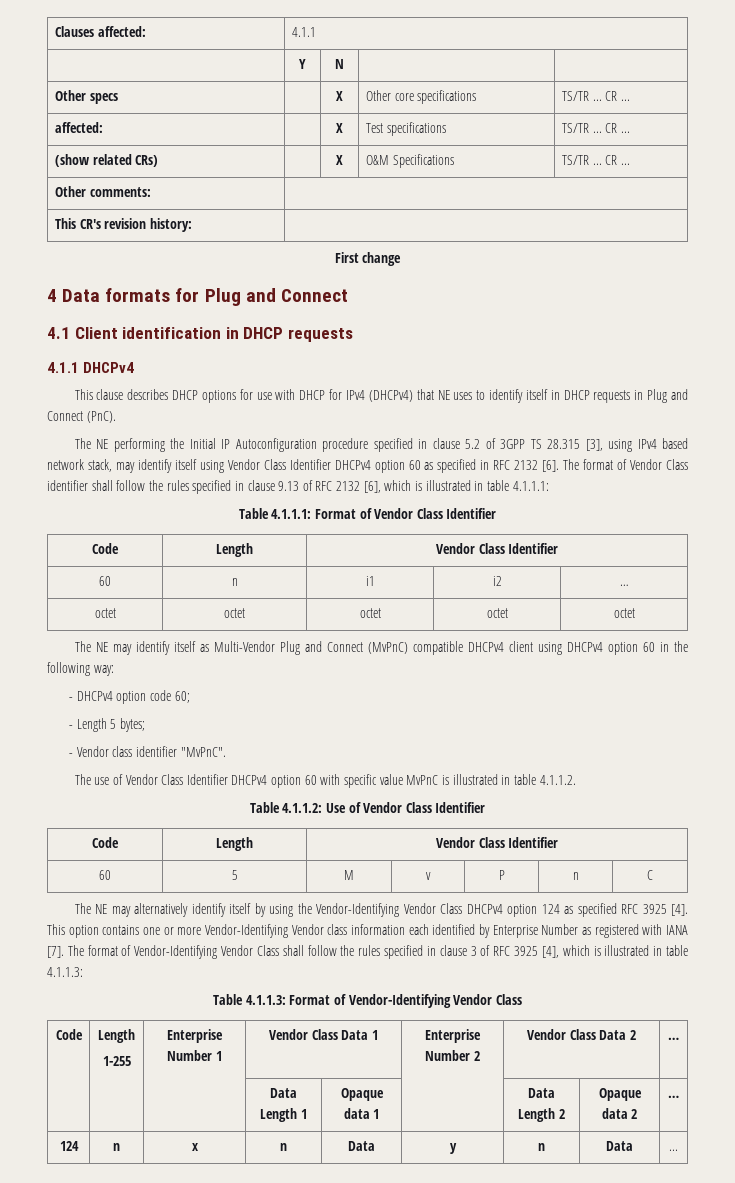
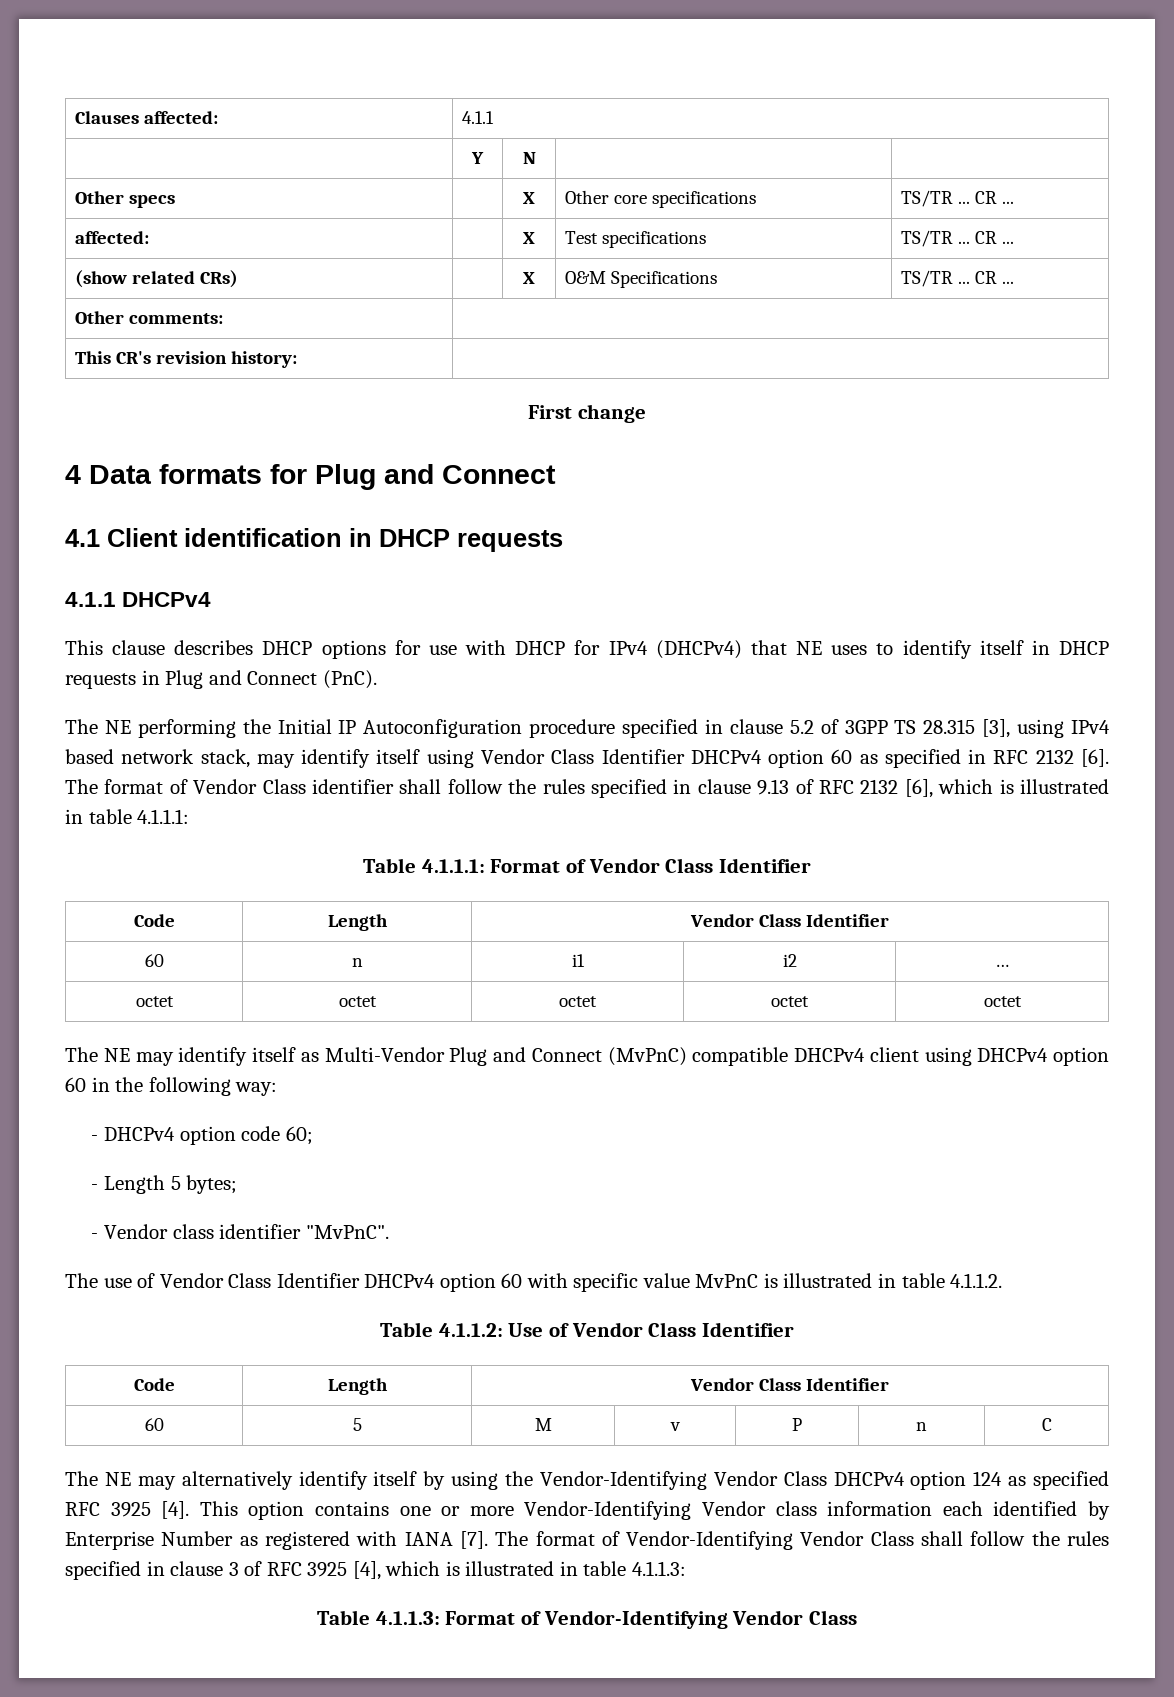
  Table 4.1.1.3: Format of Vendor-Identifying Vendor Class
- Code | Length
- 1-255 | Enterprise Number 1 | Vendor Class Data 1 | Enterprise Number 2 | Vendor Class Data 2 | …
- | | | Data Length 1 | Opaque data 1 | | Data Length 2 | Opaque data 2 | …
- 124 | n | x | n | Data | y | n | Data | ...

